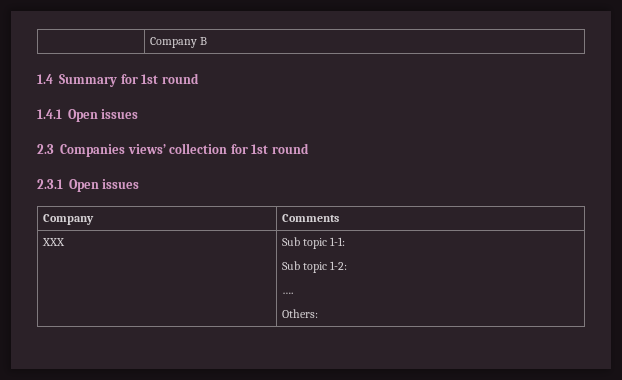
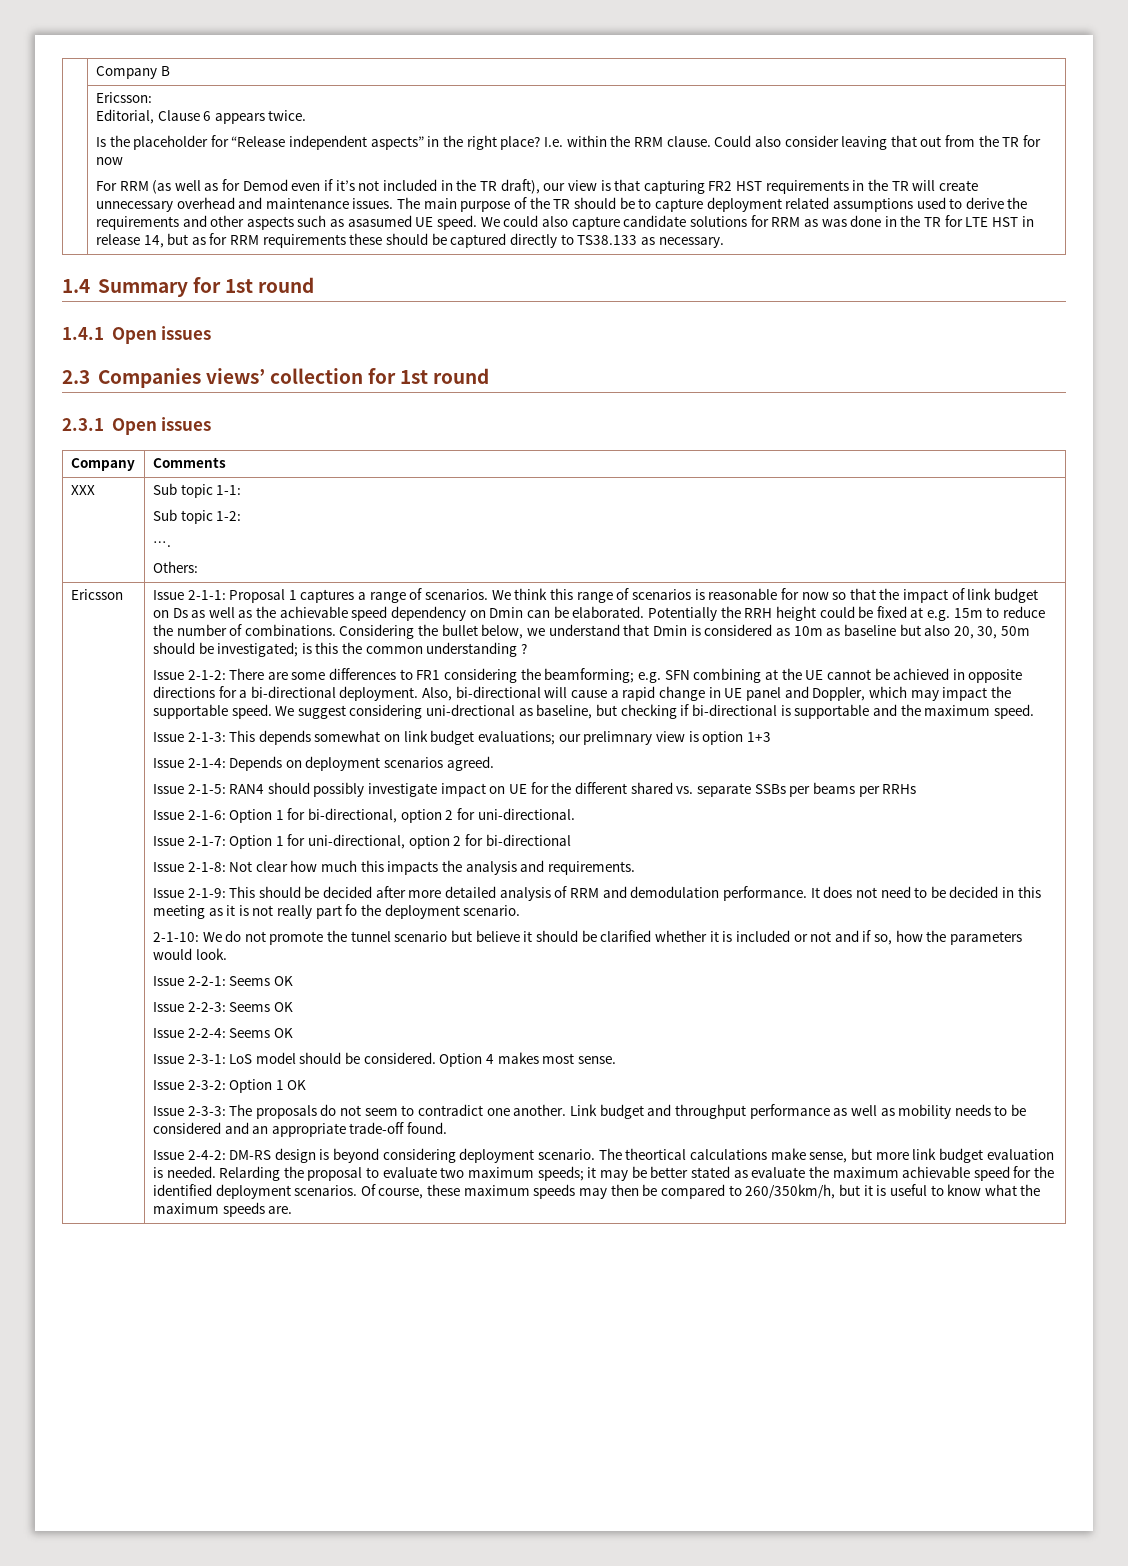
+ Ericsson:
+ Editorial, Clause 6 appears twice.
+ Is the placeholder for “Release independent aspects” in the right place? I.e. within the RRM clause. Could also consider leaving that out from the TR for now
+ For RRM (as well as for Demod even if it’s not included in the TR draft), our view is that capturing FR2 HST requirements in the TR will create unnecessary overhead and maintenance issues. The main purpose of the TR should be to capture deployment related assumptions used to derive the requirements and other aspects such as asasumed UE speed. We could also capture candidate solutions for RRM as was done in the TR for LTE HST in release 14, but as for RRM requirements these should be captured directly to TS38.133 as necessary.
+ Ericsson | Issue 2-1-1: Proposal 1 captures a range of scenarios. We think this range of scenarios is reasonable for now so that the impact of link budget on Ds as well as the achievable speed dependency on Dmin can be elaborated. Potentially the RRH height could be fixed at e.g. 15m to reduce the number of combinations. Considering the bullet below, we understand that Dmin is considered as 10m as baseline but also 20, 30, 50m should be investigated; is this the common understanding ?
+ Issue 2-1-2: There are some differences to FR1 considering the beamforming; e.g. SFN combining at the UE cannot be achieved in opposite directions for a bi-directional deployment. Also, bi-directional will cause a rapid change in UE panel and Doppler, which may impact the supportable speed. We suggest considering uni-drectional as baseline, but checking if bi-directional is supportable and the maximum speed.
+ Issue 2-1-3: This depends somewhat on link budget evaluations; our prelimnary view is option 1+3
+ Issue 2-1-4: Depends on deployment scenarios agreed.
+ Issue 2-1-5: RAN4 should possibly investigate impact on UE for the different shared vs. separate SSBs per beams per RRHs
+ Issue 2-1-6: Option 1 for bi-directional, option 2 for uni-directional.
+ Issue 2-1-7: Option 1 for uni-directional, option 2 for bi-directional
+ Issue 2-1-8: Not clear how much this impacts the analysis and requirements.
+ Issue 2-1-9: This should be decided after more detailed analysis of RRM and demodulation performance. It does not need to be decided in this meeting as it is not really part fo the deployment scenario.
+ 2-1-10: We do not promote the tunnel scenario but believe it should be clarified whether it is included or not and if so, how the parameters would look.
+ Issue 2-2-1: Seems OK
+ Issue 2-2-3: Seems OK
+ Issue 2-2-4: Seems OK
+ Issue 2-3-1: LoS model should be considered. Option 4 makes most sense.
+ Issue 2-3-2: Option 1 OK
+ Issue 2-3-3: The proposals do not seem to contradict one another. Link budget and throughput performance as well as mobility needs to be considered and an appropriate trade-off found.
+ Issue 2-4-2: DM-RS design is beyond considering deployment scenario. The theortical calculations make sense, but more link budget evaluation is needed. Relarding the proposal to evaluate two maximum speeds; it may be better stated as evaluate the maximum achievable speed for the identified deployment scenarios. Of course, these maximum speeds may then be compared to 260/350km/h, but it is useful to know what the maximum speeds are.

